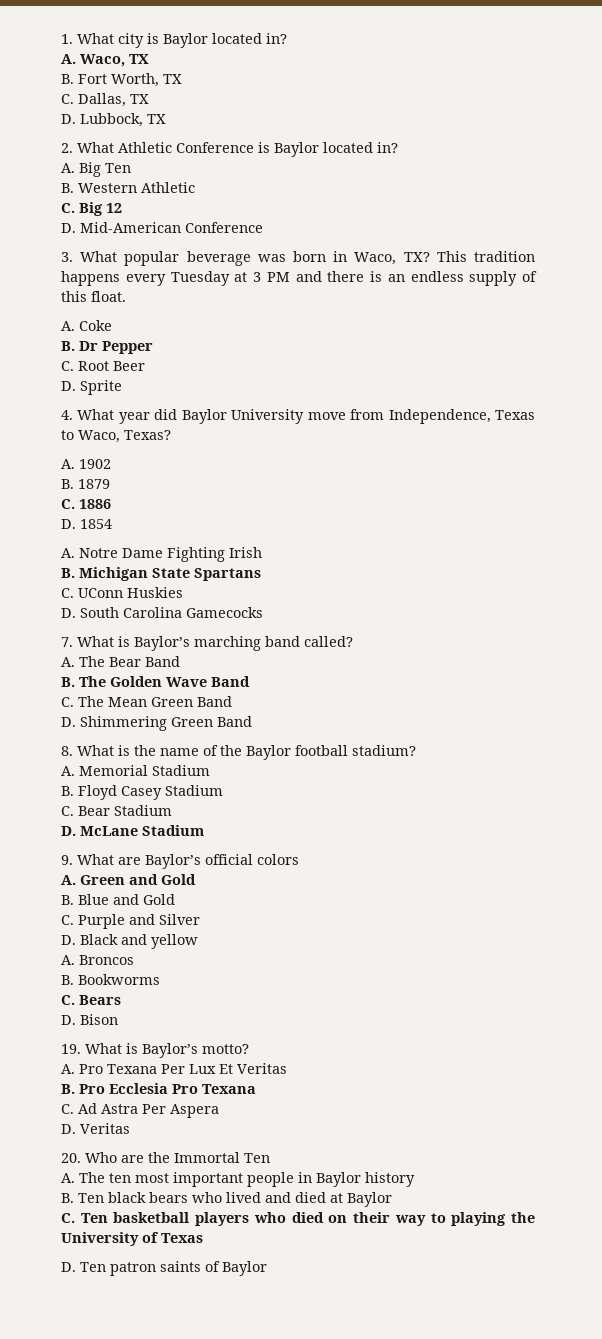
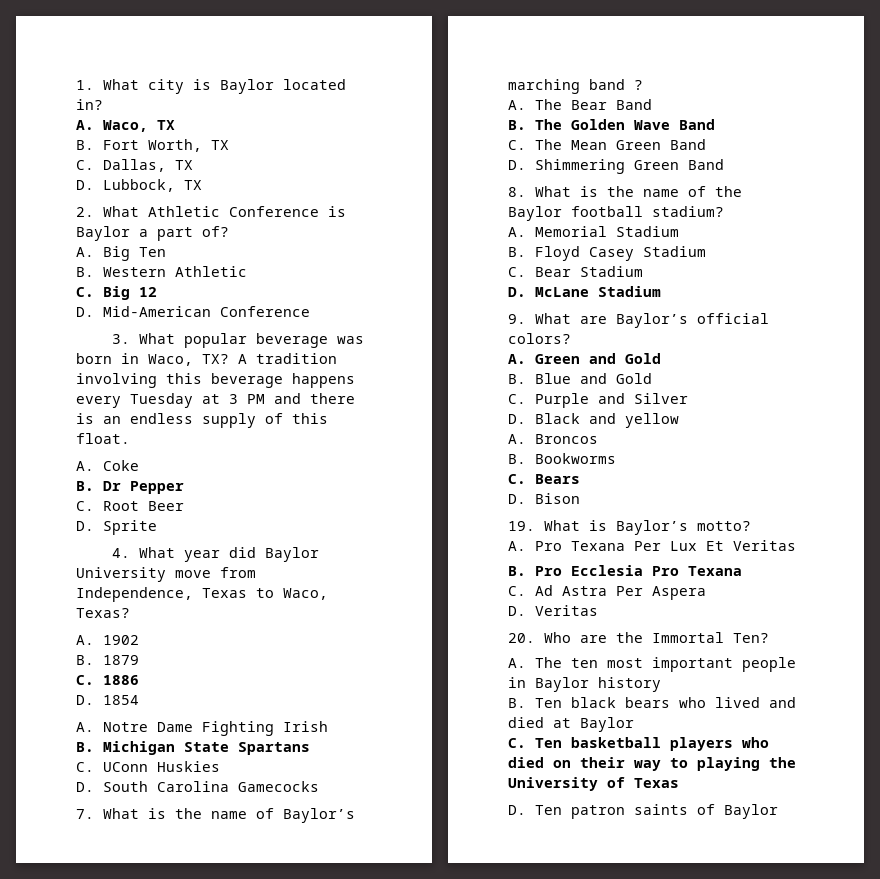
- 2. What Athletic Conference is Baylor located in?
+ 2. What Athletic Conference is Baylor a part of?
- This tradition happens every Tuesday at 3 PM and there is an endless supply of this float.
+ A tradition involving this beverage happens every Tuesday at 3 PM and there is an endless supply of this float.
- 7. What is Baylor’s marching band called?
+ 7. What is the name of Baylor’s marching band ?
- 9. What are Baylor’s official colors
+ 9. What are Baylor’s official colors?
- 20. Who are the Immortal Ten
+ 20. Who are the Immortal Ten?

